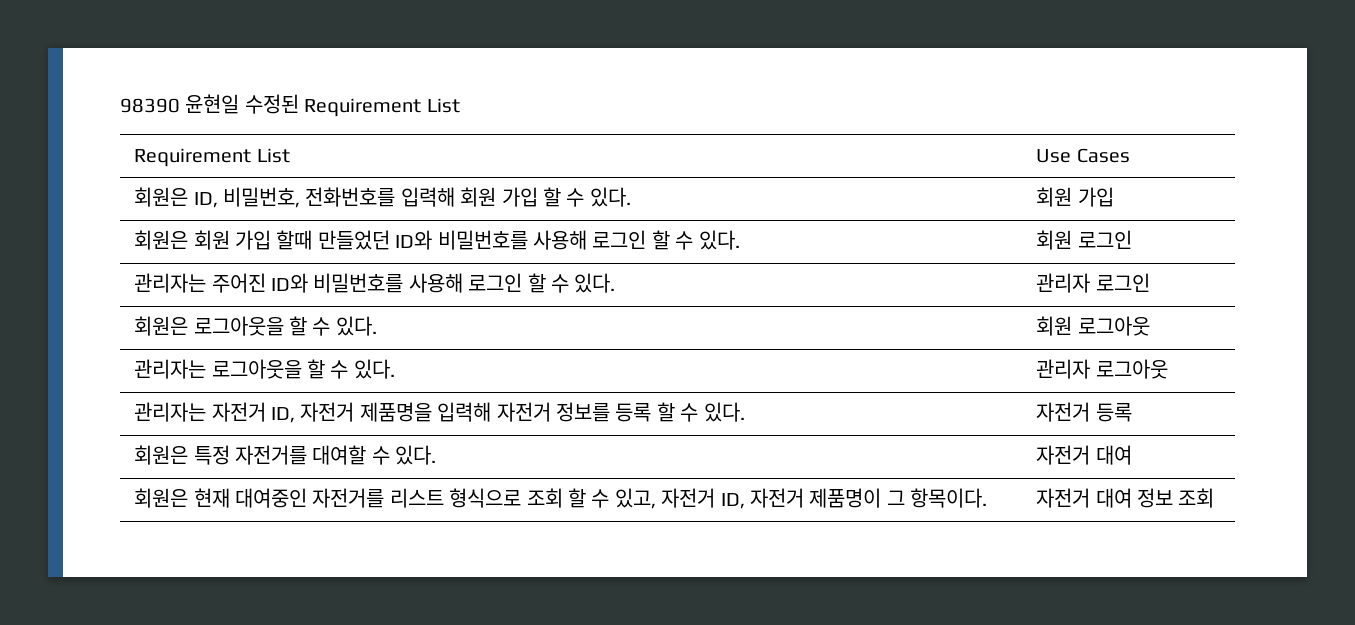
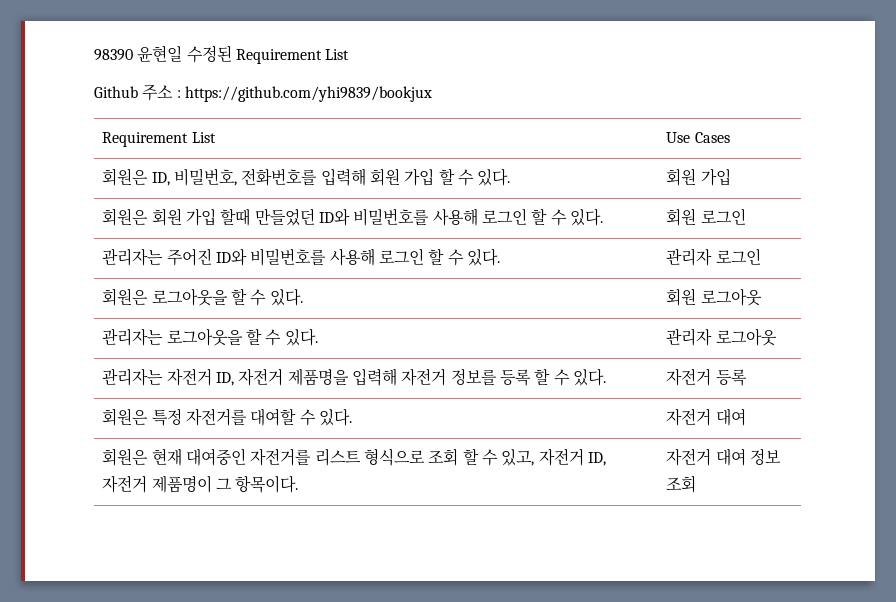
+ Github 주소 : https://github.com/yhi9839/bookjux

